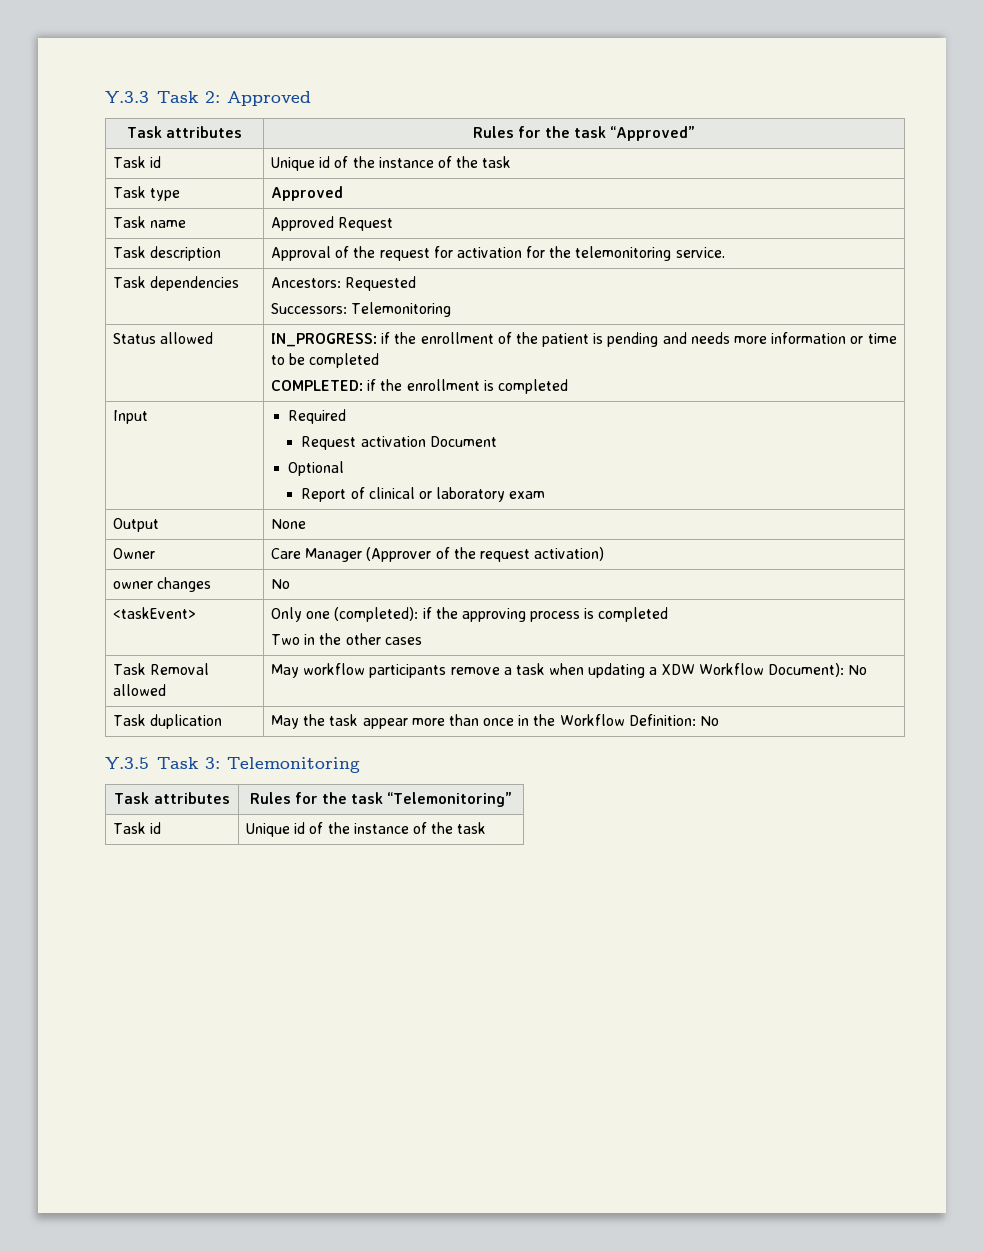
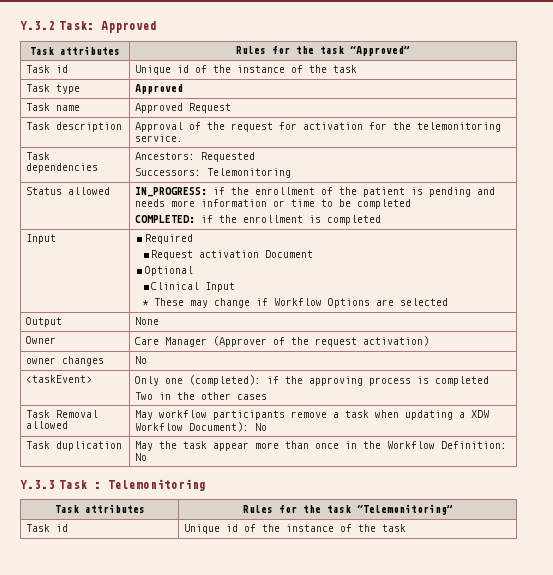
- Y.3.3 Task 2: Approved
+ Y.3.2 Task: Approved
  Input | Required
  Request activation Document
  Optional
- Report of clinical or laboratory exam
+ Clinical Input
+ * These may change if Workflow Options are selected
- Y.3.5 Task 3: Telemonitoring
+ Y.3.3 Task : Telemonitoring

